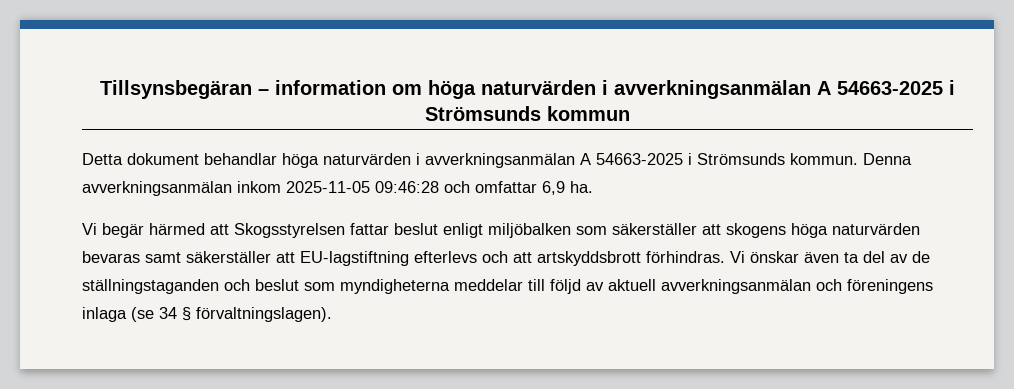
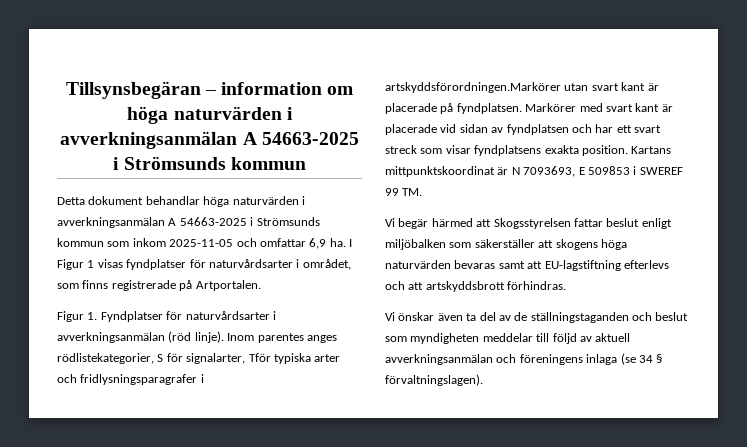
- Detta dokument behandlar höga naturvärden i avverkningsanmälan A 54663-2025 i Strömsunds kommun. Denna avverkningsanmälan inkom 2025-11-05 09:46:28 och omfattar 6,9 ha.
+ Detta dokument behandlar höga naturvärden i avverkningsanmälan A 54663-2025 i Strömsunds kommun som inkom 2025-11-05 och omfattar 6,9 ha. I Figur 1 visas fyndplatser för naturvårdsarter i området, som finns registrerade på Artportalen.
+ Figur 1. Fyndplatser för naturvårdsarter i avverkningsanmälan (röd linje). Inom parentes anges rödlistekategorier, S för signalarter, Tför typiska arter och fridlysningsparagrafer i artskyddsförordningen.Markörer utan svart kant är placerade på fyndplatsen. Markörer med svart kant är placerade vid sidan av fyndplatsen och har ett svart streck som visar fyndplatsens exakta position. Kartans mittpunktskoordinat är N 7093693, E 509853 i SWEREF 99 TM.
- Vi begär härmed att Skogsstyrelsen fattar beslut enligt miljöbalken som säkerställer att skogens höga naturvärden bevaras samt säkerställer att EU-lagstiftning efterlevs och att artskyddsbrott förhindras. Vi önskar även ta del av de ställningstaganden och beslut som myndigheterna meddelar till följd av aktuell avverkningsanmälan och föreningens inlaga (se 34 § förvaltningslagen).
+ Vi begär härmed att Skogsstyrelsen fattar beslut enligt miljöbalken som säkerställer att skogens höga naturvärden bevaras samt att EU-lagstiftning efterlevs och att artskyddsbrott förhindras.
+ Vi önskar även ta del av de ställningstaganden och beslut som myndigheten meddelar till följd av aktuell avverkningsanmälan och föreningens inlaga (se 34 § förvaltningslagen).

